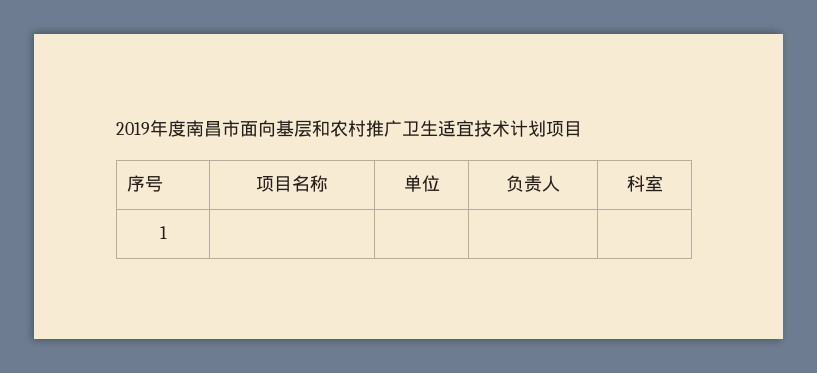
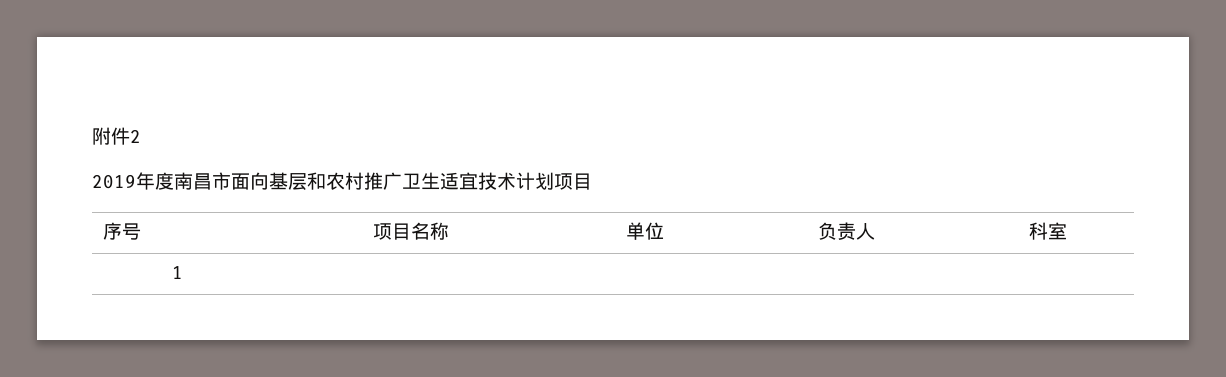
+ 附件2

